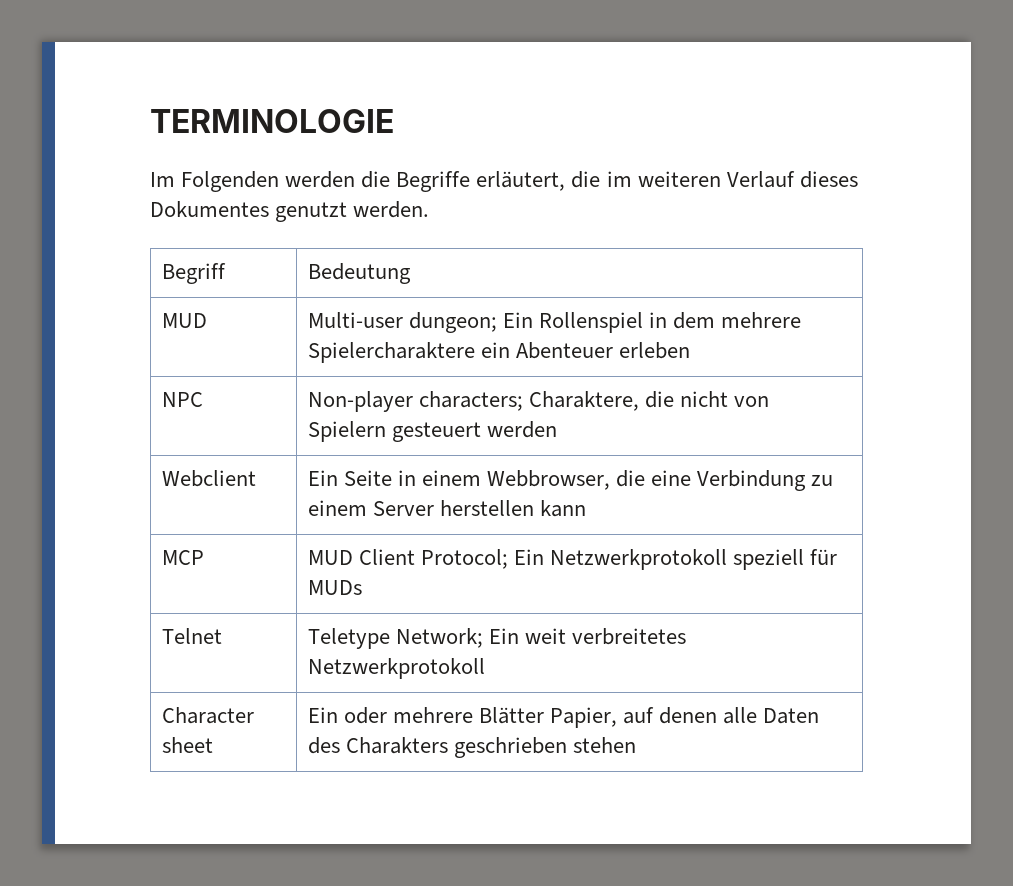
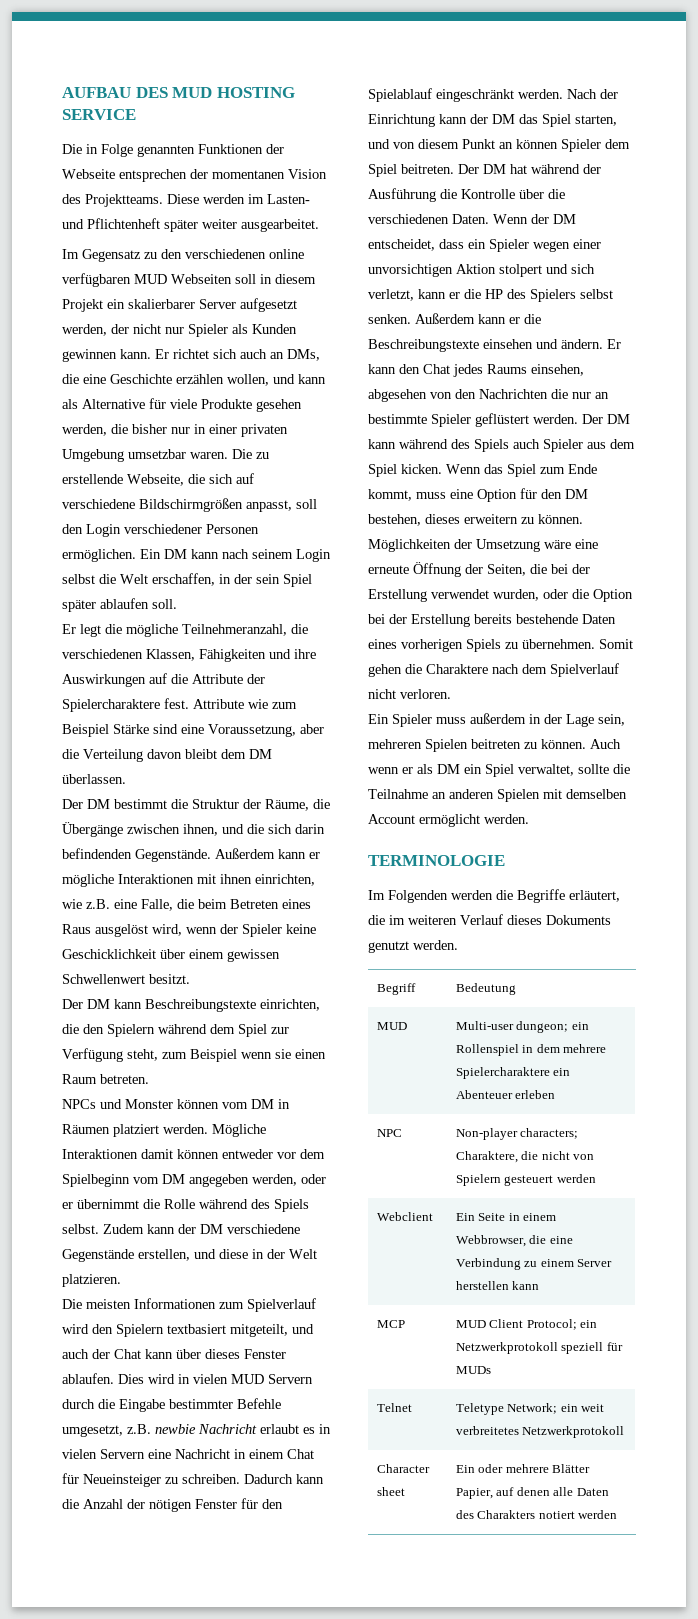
+ AUFBAU DES MUD HOSTING SERVICE
+ Die in Folge genannten Funktionen der Webseite entsprechen der momentanen Vision des Projektteams. Diese werden im Lasten- und Pflichtenheft später weiter ausgearbeitet.
+ Im Gegensatz zu den verschiedenen online verfügbaren MUD Webseiten soll in diesem Projekt ein skalierbarer Server aufgesetzt werden, der nicht nur Spieler als Kunden gewinnen kann. Er richtet sich auch an DMs, die eine Geschichte erzählen wollen, und kann als Alternative für viele Produkte gesehen werden, die bisher nur in einer privaten Umgebung umsetzbar waren. Die zu erstellende Webseite, die sich auf verschiedene Bildschirmgrößen anpasst, soll den Login verschiedener Personen ermöglichen. Ein DM kann nach seinem Login selbst die Welt erschaffen, in der sein Spiel später ablaufen soll.
+ Er legt die mögliche Teilnehmeranzahl, die verschiedenen Klassen, Fähigkeiten und ihre Auswirkungen auf die Attribute der Spielercharaktere fest. Attribute wie zum Beispiel Stärke sind eine Voraussetzung, aber die Verteilung davon bleibt dem DM überlassen.
+ Der DM bestimmt die Struktur der Räume, die Übergänge zwischen ihnen, und die sich darin befindenden Gegenstände. Außerdem kann er mögliche Interaktionen mit ihnen einrichten, wie z.B. eine Falle, die beim Betreten eines Raus ausgelöst wird, wenn der Spieler keine Geschicklichkeit über einem gewissen Schwellenwert besitzt.
+ Der DM kann Beschreibungstexte einrichten, die den Spielern während dem Spiel zur Verfügung steht, zum Beispiel wenn sie einen Raum betreten.
+ NPCs und Monster können vom DM in Räumen platziert werden. Mögliche Interaktionen damit können entweder vor dem Spielbeginn vom DM angegeben werden, oder er übernimmt die Rolle während des Spiels selbst. Zudem kann der DM verschiedene Gegenstände erstellen, und diese in der Welt platzieren.
+ Die meisten Informationen zum Spielverlauf wird den Spielern textbasiert mitgeteilt, und auch der Chat kann über dieses Fenster ablaufen. Dies wird in vielen MUD Servern durch die Eingabe bestimmter Befehle umgesetzt, z.B. newbie Nachricht erlaubt es in vielen Servern eine Nachricht in einem Chat für Neueinsteiger zu schreiben. Dadurch kann die Anzahl der nötigen Fenster für den Spielablauf eingeschränkt werden. Nach der Einrichtung kann der DM das Spiel starten, und von diesem Punkt an können Spieler dem Spiel beitreten. Der DM hat während der Ausführung die Kontrolle über die verschiedenen Daten. Wenn der DM entscheidet, dass ein Spieler wegen einer unvorsichtigen Aktion stolpert und sich verletzt, kann er die HP des Spielers selbst senken. Außerdem kann er die Beschreibungstexte einsehen und ändern. Er kann den Chat jedes Raums einsehen, abgesehen von den Nachrichten die nur an bestimmte Spieler geflüstert werden. Der DM kann während des Spiels auch Spieler aus dem Spiel kicken. Wenn das Spiel zum Ende kommt, muss eine Option für den DM bestehen, dieses erweitern zu können. Möglichkeiten der Umsetzung wäre eine erneute Öffnung der Seiten, die bei der Erstellung verwendet wurden, oder die Option bei der Erstellung bereits bestehende Daten eines vorherigen Spiels zu übernehmen. Somit gehen die Charaktere nach dem Spielverlauf nicht verloren.
+ Ein Spieler muss außerdem in der Lage sein, mehreren Spielen beitreten zu können. Auch wenn er als DM ein Spiel verwaltet, sollte die Teilnahme an anderen Spielen mit demselben Account ermöglicht werden.
- Im Folgenden werden die Begriffe erläutert, die im weiteren Verlauf dieses Dokumentes genutzt werden.
+ Im Folgenden werden die Begriffe erläutert, die im weiteren Verlauf dieses Dokuments genutzt werden.
- MUD | Multi-user dungeon; Ein Rollenspiel in dem mehrere Spielercharaktere ein Abenteuer erleben
+ MUD | Multi-user dungeon; ein Rollenspiel in dem mehrere Spielercharaktere ein Abenteuer erleben
- MCP | MUD Client Protocol; Ein Netzwerkprotokoll speziell für MUDs
+ MCP | MUD Client Protocol; ein Netzwerkprotokoll speziell für MUDs
- Telnet | Teletype Network; Ein weit verbreitetes Netzwerkprotokoll
+ Telnet | Teletype Network; ein weit verbreitetes Netzwerkprotokoll
- Character sheet | Ein oder mehrere Blätter Papier, auf denen alle Daten des Charakters geschrieben stehen
+ Character sheet | Ein oder mehrere Blätter Papier, auf denen alle Daten des Charakters notiert werden

